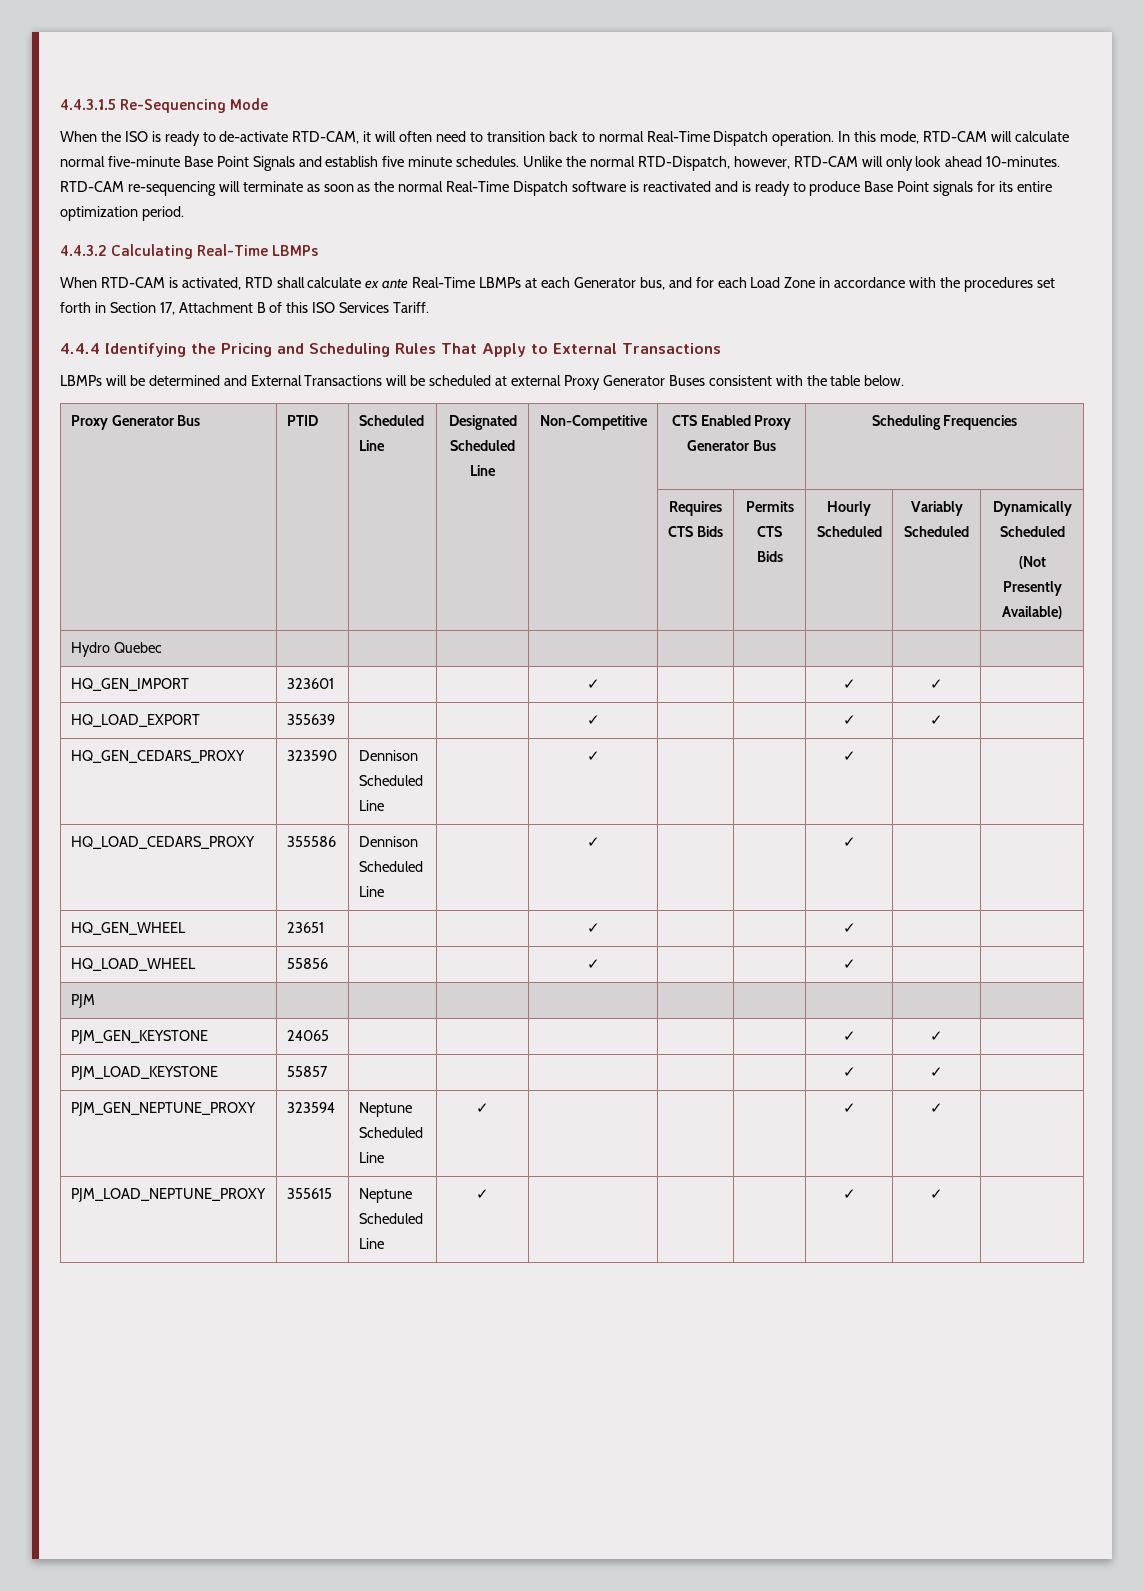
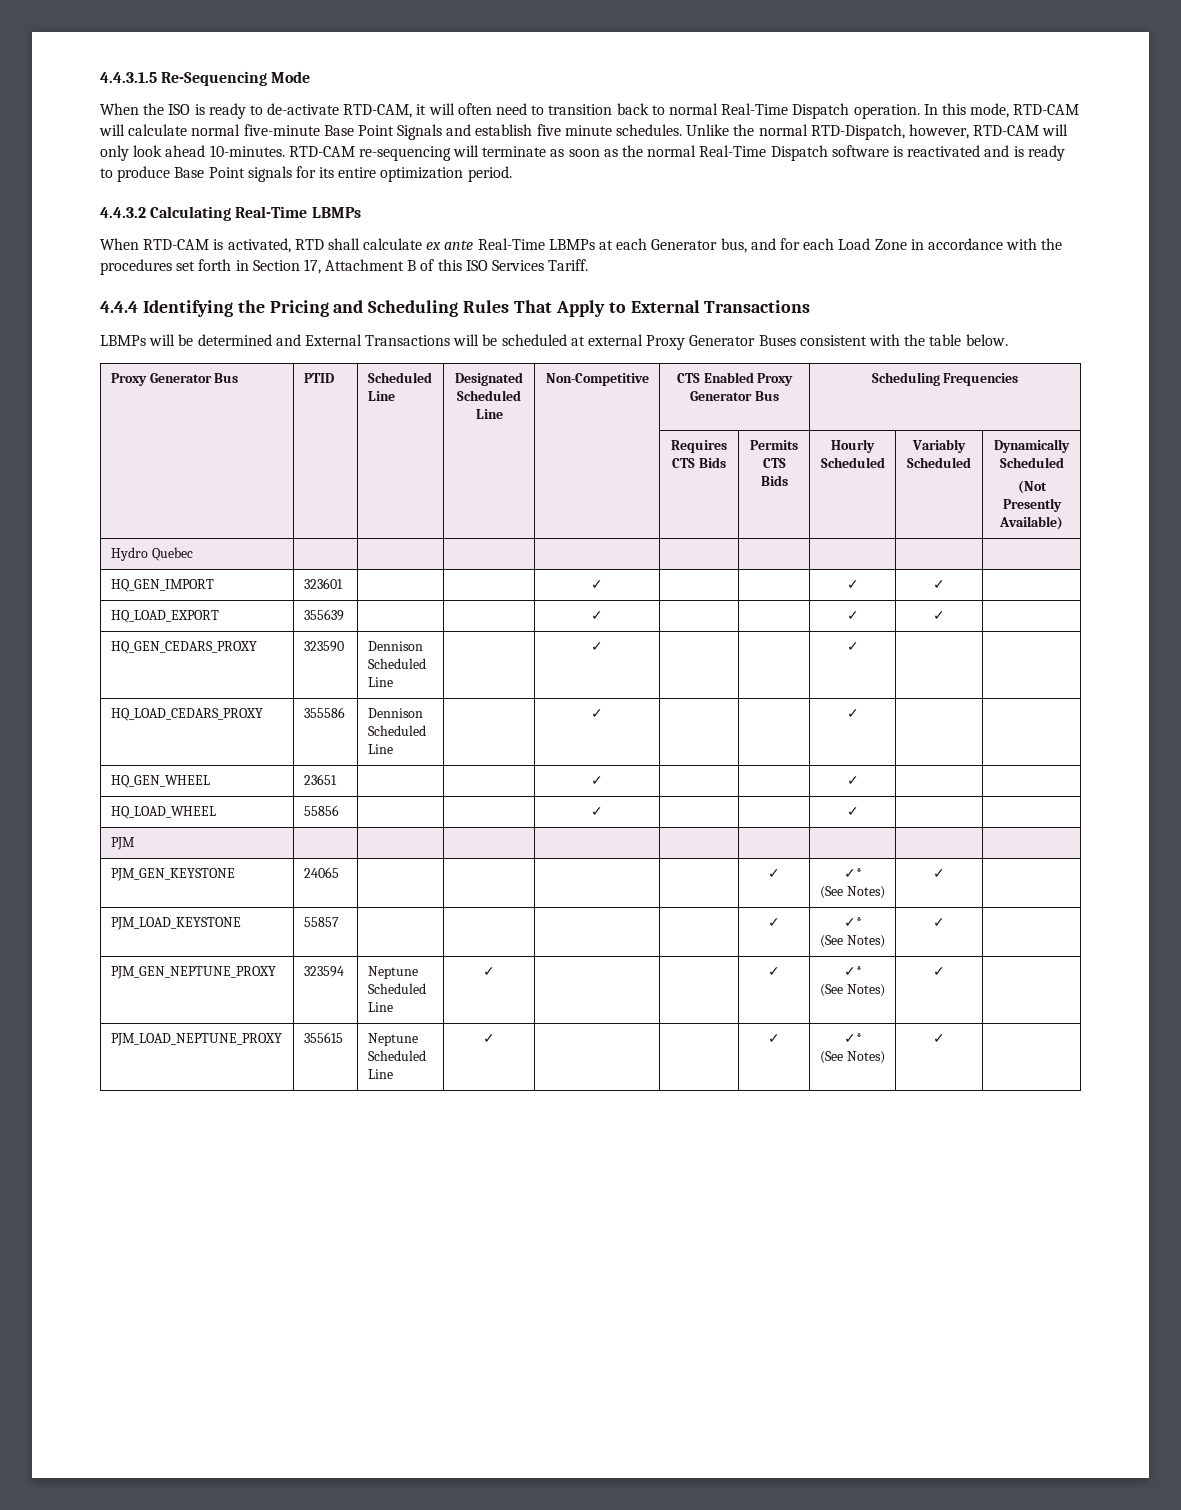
- PJM_GEN_KEYSTONE | 24065 | | | | | | ✓ | ✓ |
+ PJM_GEN_KEYSTONE | 24065 | | | | | ✓ | ✓*
+ (See Notes) | ✓ |
- PJM_LOAD_KEYSTONE | 55857 | | | | | | ✓ | ✓ |
+ PJM_LOAD_KEYSTONE | 55857 | | | | | ✓ | ✓*
+ (See Notes) | ✓ |
- PJM_GEN_NEPTUNE_PROXY | 323594 | Neptune Scheduled Line | ✓ | | | | ✓ | ✓ |
+ PJM_GEN_NEPTUNE_PROXY | 323594 | Neptune Scheduled Line | ✓ | | | ✓ | ✓*
+ (See Notes) | ✓ |
- PJM_LOAD_NEPTUNE_PROXY | 355615 | Neptune Scheduled Line | ✓ | | | | ✓ | ✓ |
+ PJM_LOAD_NEPTUNE_PROXY | 355615 | Neptune Scheduled Line | ✓ | | | ✓ | ✓*
+ (See Notes) | ✓ |

